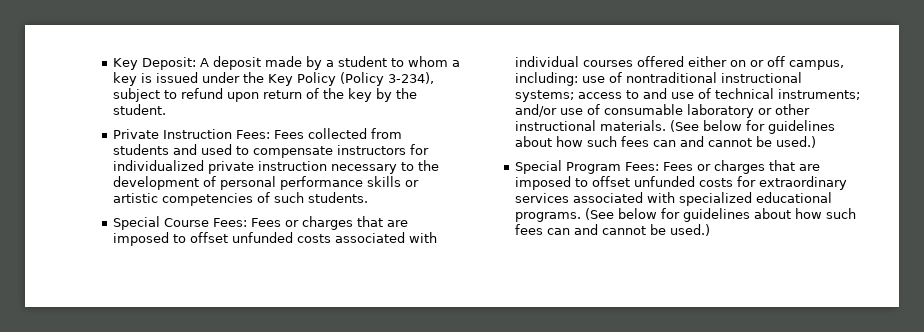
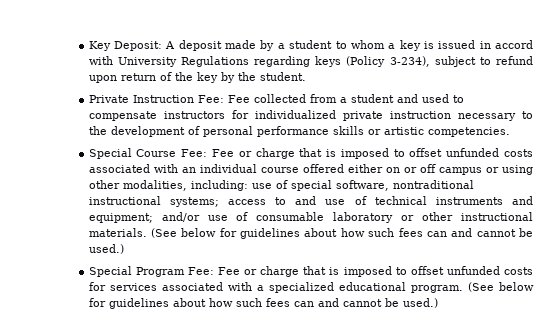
- Key Deposit: A deposit made by a student to whom a key is issued under the Key Policy (Policy 3-234), subject to refund upon return of the key by the student.
+ Key Deposit: A deposit made by a student to whom a key is issued in accord with University Regulations regarding keys (Policy 3-234), subject to refund upon return of the key by the student.
- Private Instruction Fees: Fees collected from students and used to compensate instructors for individualized private instruction necessary to the development of personal performance skills or artistic competencies of such students.
- Special Course Fees: Fees or charges that are imposed to offset unfunded costs associated with individual courses offered either on or off campus, including: use of nontraditional instructional systems; access to and use of technical instruments; and/or use of consumable laboratory or other instructional materials.
+ Private Instruction Fee: Fee collected from a student and used to compensate instructors for individualized private instruction necessary to the development of personal performance skills or artistic competencies.
+ Special Course Fee: Fee or charge that is imposed to offset unfunded costs associated with an individual course offered either on or off campus or using other modalities, including: use of special software, nontraditional instructional systems; access to and use of technical instruments and equipment; and/or use of consumable laboratory or other instructional materials.
- Special Program Fees: Fees or charges that are imposed to offset unfunded costs for extraordinary services associated with specialized educational programs.
+ Special Program Fee: Fee or charge that is imposed to offset unfunded costs for services associated with a specialized educational program.

